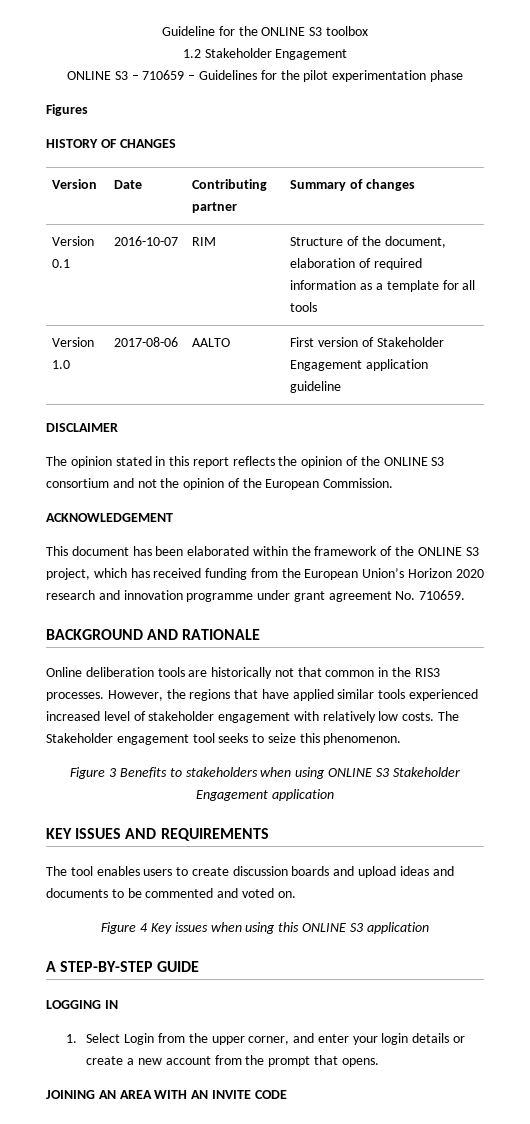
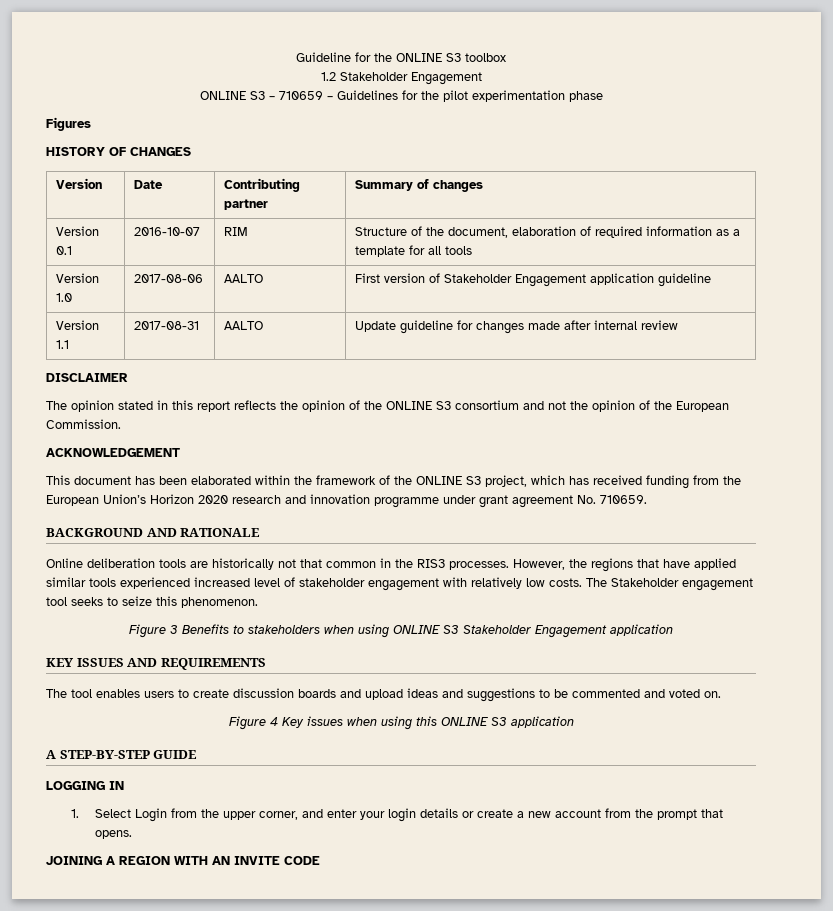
+ Version 1.1 | 2017-08-31 | AALTO | Update guideline for changes made after internal review
- The tool enables users to create discussion boards and upload ideas and documents to be commented and voted on.
+ The tool enables users to create discussion boards and upload ideas and suggestions to be commented and voted on.
- JOINING AN AREA WITH AN INVITE CODE
+ JOINING A REGION WITH AN INVITE CODE

